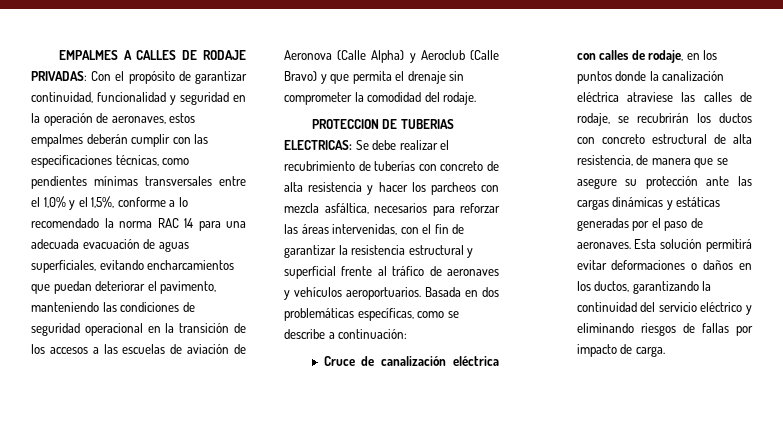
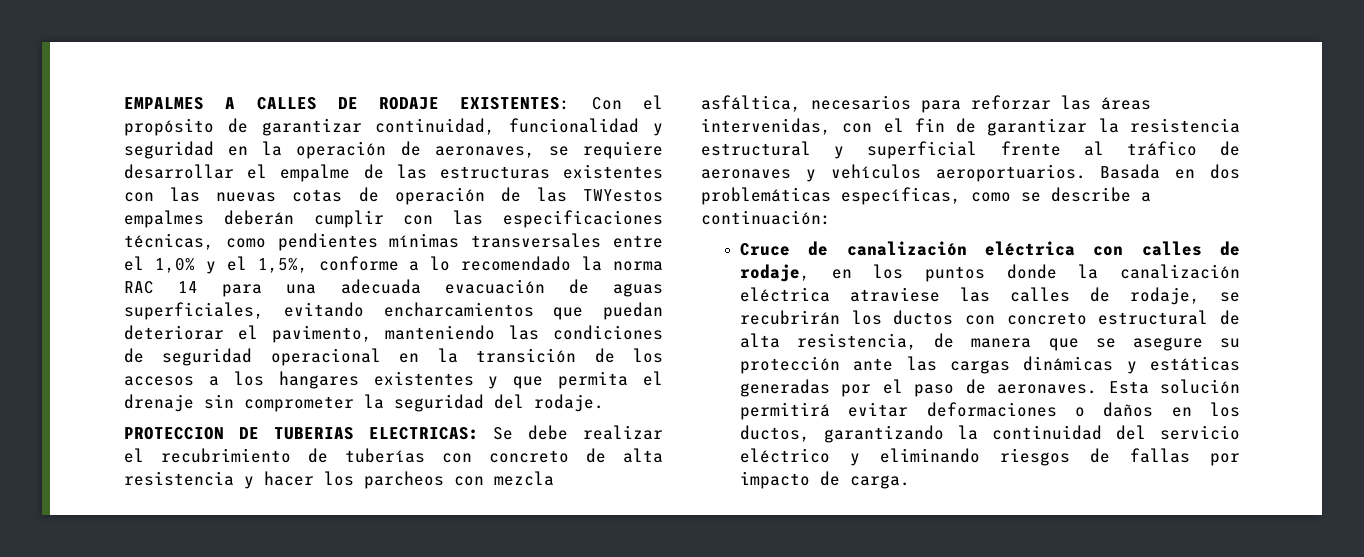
- EMPALMES A CALLES DE RODAJE PRIVADAS:
+ EMPALMES A CALLES DE RODAJE EXISTENTES:
- Con el propósito de garantizar continuidad, funcionalidad y seguridad en la operación de aeronaves, estos empalmes deberán cumplir con las especificaciones técnicas, como pendientes mínimas transversales entre el 1,0% y el 1,5%, conforme a lo recomendado la norma RAC 14 para una adecuada evacuación de aguas superficiales, evitando encharcamientos que puedan deteriorar el pavimento, manteniendo las condiciones de seguridad operacional en la transición de los accesos a las escuelas de aviación de Aeronova (Calle Alpha) y Aeroclub (Calle Bravo) y que permita el drenaje sin comprometer la comodidad del rodaje.
+ Con el propósito de garantizar continuidad, funcionalidad y seguridad en la operación de aeronaves, se requiere desarrollar el empalme de las estructuras existentes con las nuevas cotas de operación de las TWYestos empalmes deberán cumplir con las especificaciones técnicas, como pendientes mínimas transversales entre el 1,0% y el 1,5%, conforme a lo recomendado la norma RAC 14 para una adecuada evacuación de aguas superficiales, evitando encharcamientos que puedan deteriorar el pavimento, manteniendo las condiciones de seguridad operacional en la transición de los accesos a los hangares existentes y que permita el drenaje sin comprometer la seguridad del rodaje.

